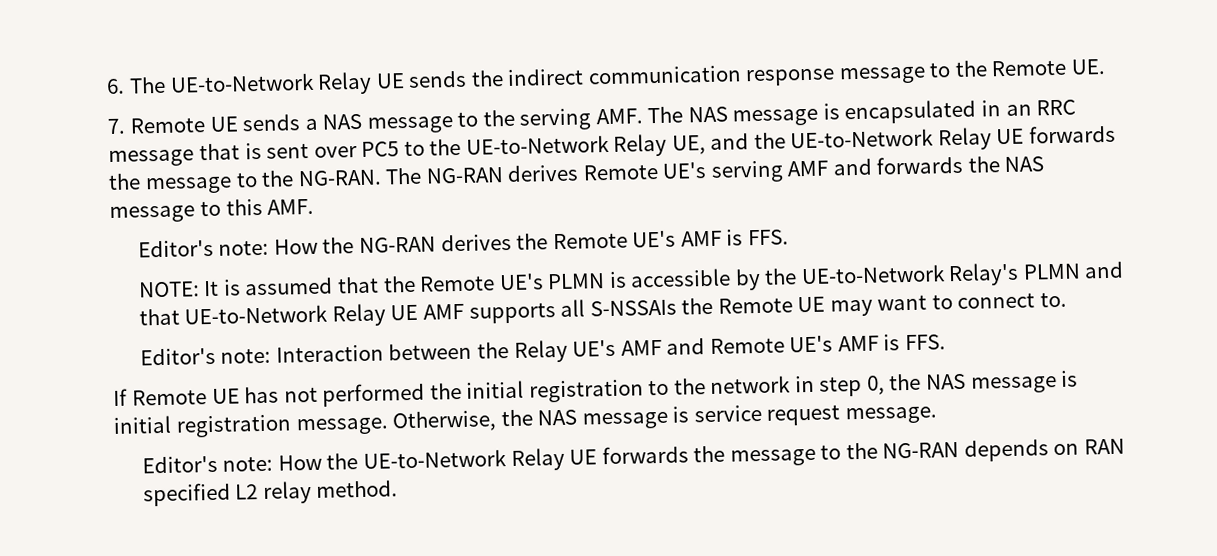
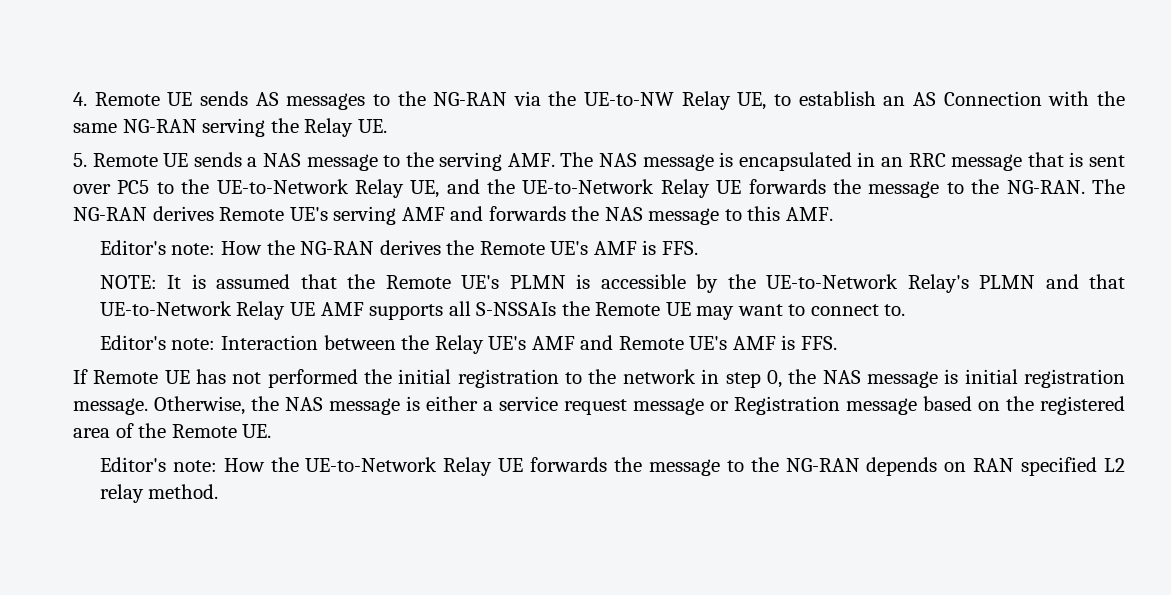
- 6. The UE-to-Network Relay UE sends the indirect communication response message to the Remote UE.
- 7. Remote UE sends a NAS message to the serving AMF. The NAS message is encapsulated in an RRC message that is sent over PC5 to the UE-to-Network Relay UE, and the UE-to-Network Relay UE forwards the message to the NG-RAN.
+ 4. Remote UE sends AS messages to the NG-RAN via the UE-to-NW Relay UE, to establish an AS Connection with the same NG-RAN serving the Relay UE.
+ 5. Remote UE sends a NAS message to the serving AMF. The NAS message is encapsulated in an RRC message that is sent over PC5 to the UE-to-Network Relay UE, and the UE-to-Network Relay UE forwards the message to the NG-RAN.
- Otherwise, the NAS message is service request message.
+ Otherwise, the NAS message is either a service request message or Registration message based on the registered area of the Remote UE.

